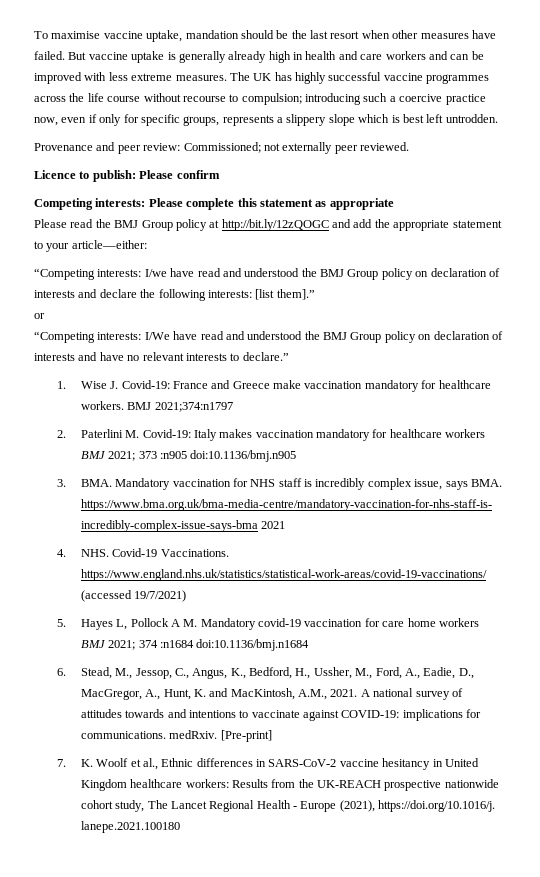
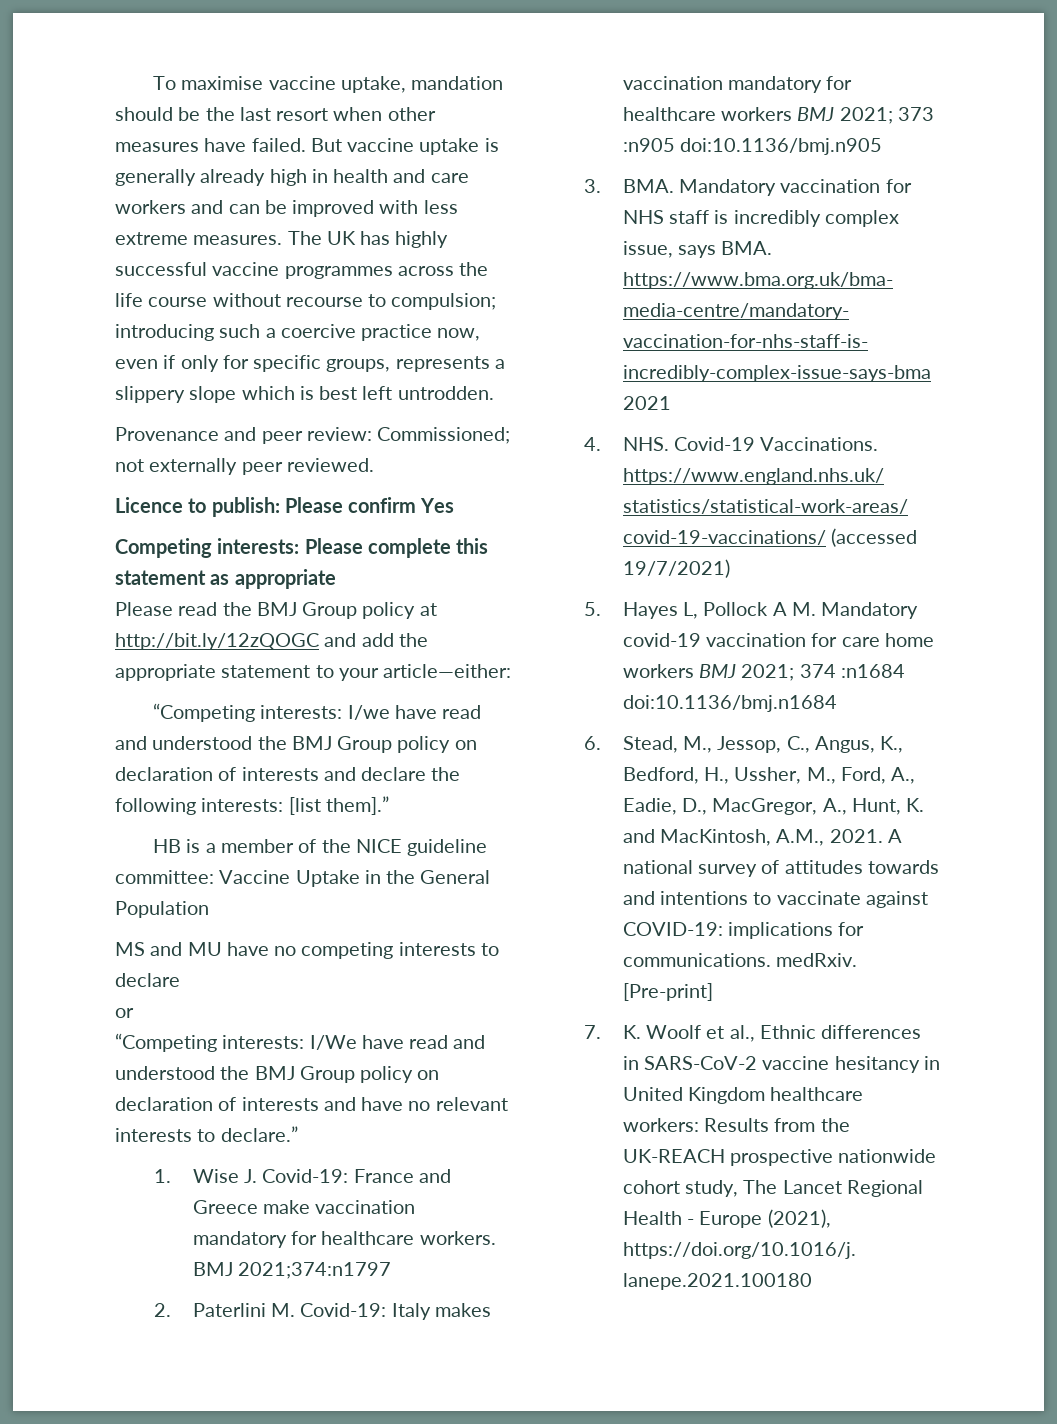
- Licence to publish: Please confirm
+ Licence to publish: Please confirm Yes
+ HB is a member of the NICE guideline committee: Vaccine Uptake in the General Population
+ MS and MU have no competing interests to declare

